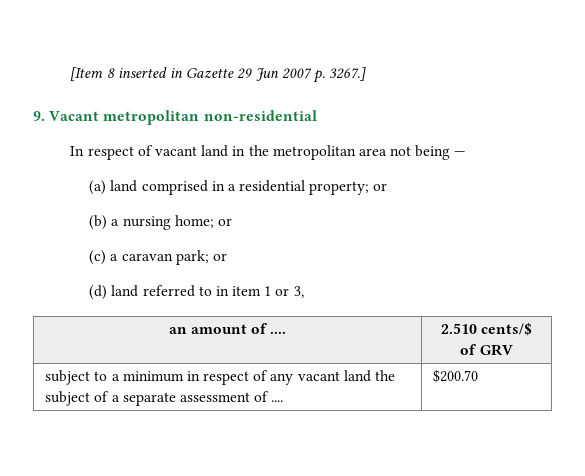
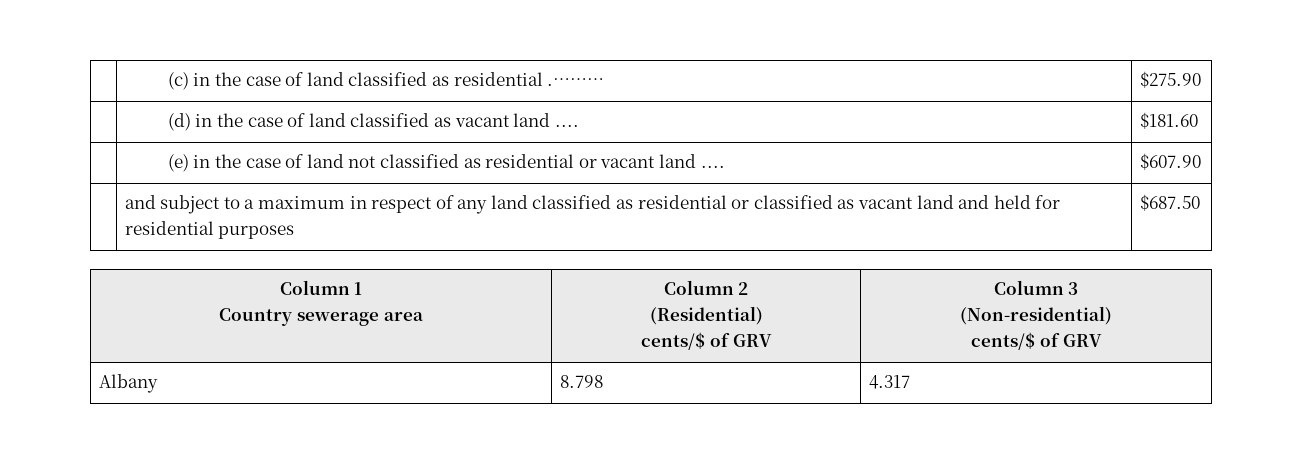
- [Item 8 inserted in Gazette 29 Jun 2007 p. 3267.]
- 9. Vacant metropolitan non-residential
- In respect of vacant land in the metropolitan area not being —
- (a) land comprised in a residential property; or
- (b) a nursing home; or
- (c) a caravan park; or
- (d) land referred to in item 1 or 3,
- an amount of .... | 2.510 cents/$ of GRV
- subject to a minimum in respect of any vacant land the subject of a separate assessment of .... | $200.70
+ | (c) in the case of land classified as residential .……… | $275.90
+ | (d) in the case of land classified as vacant land .... | $181.60
+ | (e) in the case of land not classified as residential or vacant land .... | $607.90
+ | and subject to a maximum in respect of any land classified as residential or classified as vacant land and held for residential purposes | $687.50
+ Column 1
+ Country sewerage area | Column 2
+ (Residential)
+ cents/$ of GRV | Column 3
+ (Non-residential)
+ cents/$ of GRV
+ Albany | 8.798 | 4.317

